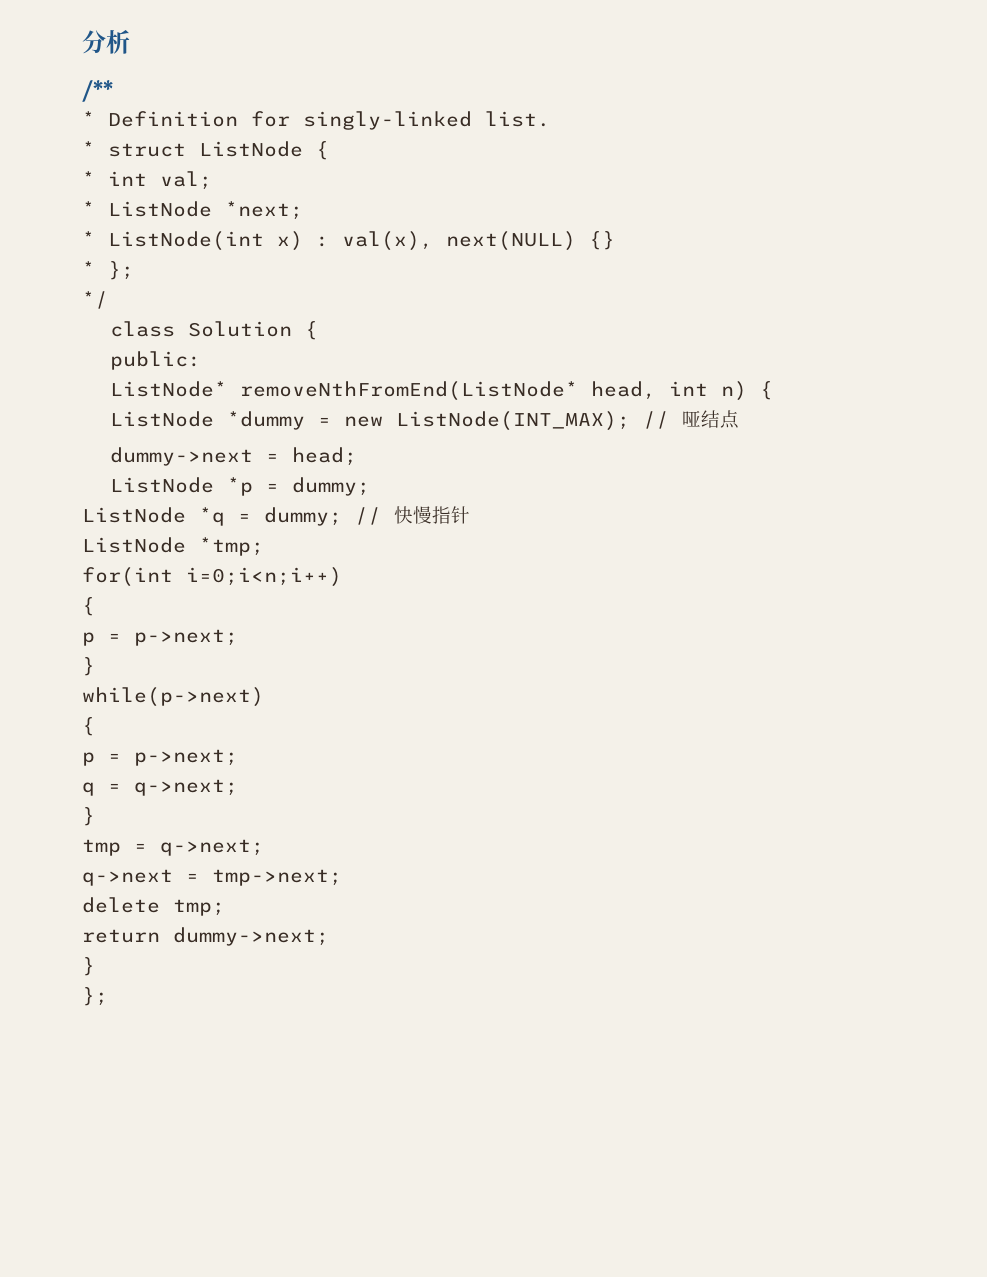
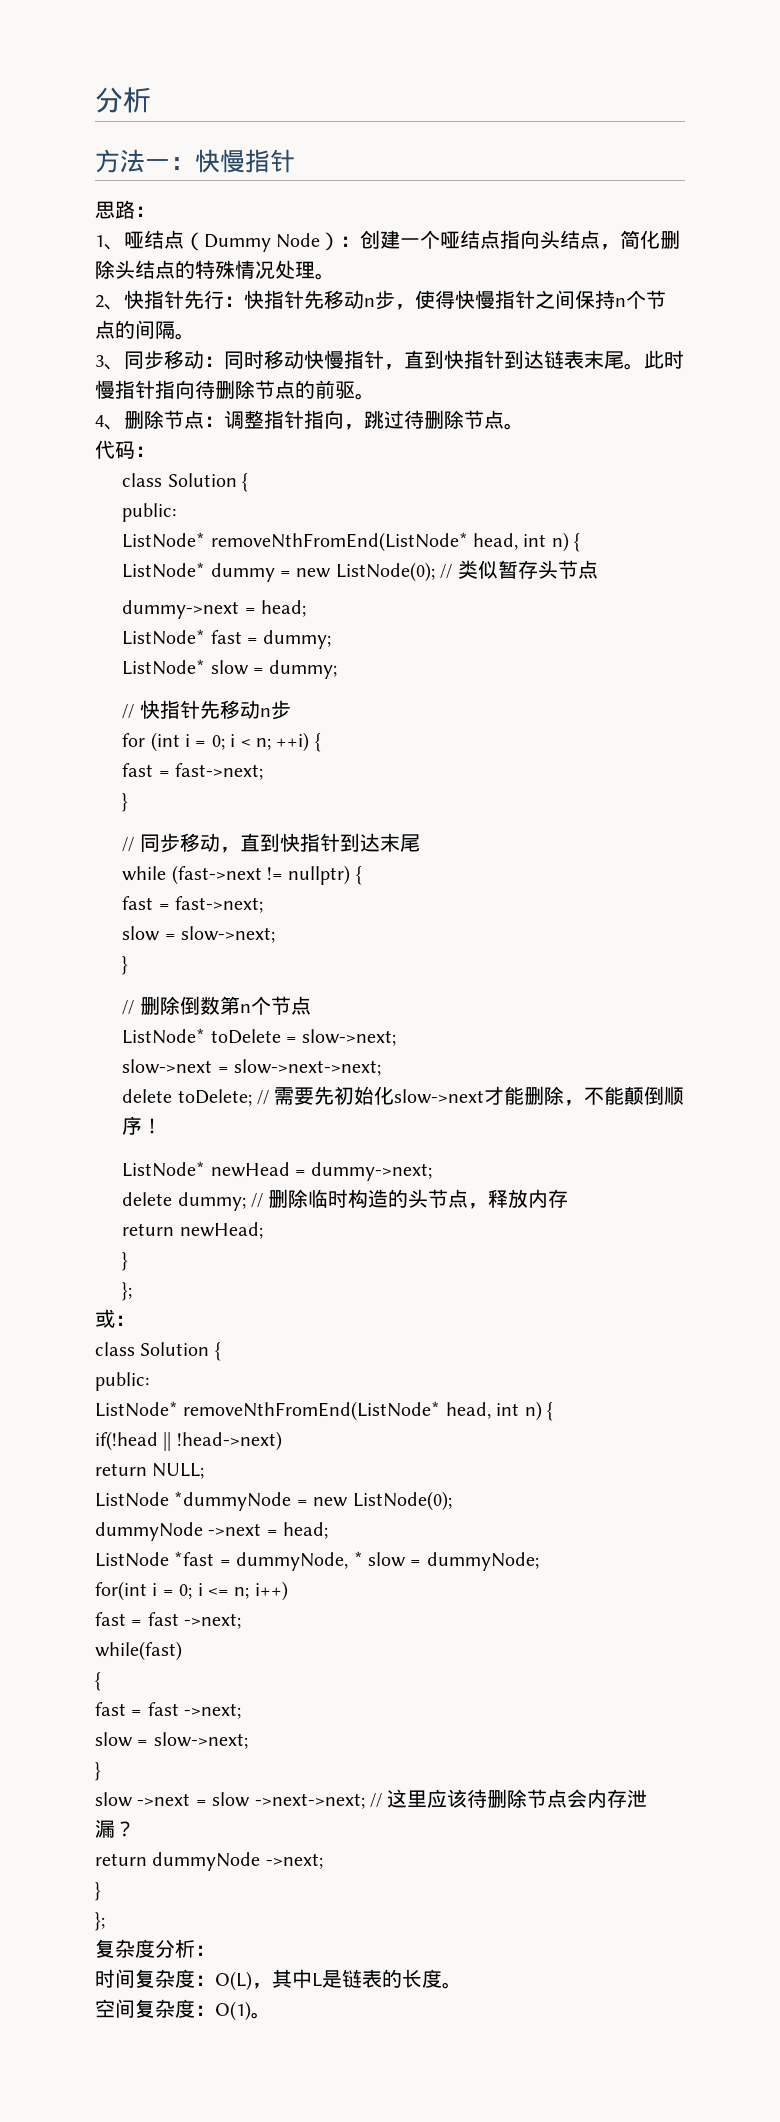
- /**
- * Definition for singly-linked list.
- * struct ListNode {
- * int val;
- * ListNode *next;
- * ListNode(int x) : val(x), next(NULL) {}
- * };
- */
+ 方法一：快慢指针
+ 思路：
+ 1、哑结点（Dummy Node）：创建一个哑结点指向头结点，简化删除头结点的特殊情况处理。
+ 2、快指针先行：快指针先移动n步，使得快慢指针之间保持n个节点的间隔。
+ 3、同步移动：同时移动快慢指针，直到快指针到达链表末尾。此时慢指针指向待删除节点的前驱。
+ 4、删除节点：调整指针指向，跳过待删除节点。
+ 代码：
- ListNode *dummy = new ListNode(INT_MAX); // 哑结点
+ ListNode* dummy = new ListNode(0); // 类似暂存头节点
- ListNode *p = dummy;
- ListNode *q = dummy; // 快慢指针
- ListNode *tmp;
- for(int i=0;i<n;i++)
- {
- p = p->next;
+ ListNode* fast = dummy;
+ ListNode* slow = dummy;
+ // 快指针先移动n步
+ for (int i = 0; i < n; ++i) {
+ fast = fast->next;
  }
- while(p->next)
- {
- p = p->next;
- q = q->next;
+ // 同步移动，直到快指针到达末尾
+ while (fast->next != nullptr) {
+ fast = fast->next;
+ slow = slow->next;
  }
- tmp = q->next;
- q->next = tmp->next;
- delete tmp;
- return dummy->next;
+ // 删除倒数第n个节点
+ ListNode* toDelete = slow->next;
+ slow->next = slow->next->next;
+ delete toDelete; // 需要先初始化slow->next才能删除，不能颠倒顺序！
+ ListNode* newHead = dummy->next;
+ delete dummy; // 删除临时构造的头节点，释放内存
+ return newHead;
  }
  };
+ 或：
+ class Solution {
+ public:
+ ListNode* removeNthFromEnd(ListNode* head, int n) {
+ if(!head || !head->next)
+ return NULL;
+ ListNode *dummyNode = new ListNode(0);
+ dummyNode ->next = head;
+ ListNode *fast = dummyNode, * slow = dummyNode;
+ for(int i = 0; i <= n; i++)
+ fast = fast ->next;
+ while(fast)
+ {
+ fast = fast ->next;
+ slow = slow->next;
+ }
+ slow ->next = slow ->next->next; // 这里应该待删除节点会内存泄漏？
+ return dummyNode ->next;
+ }
+ };
+ 复杂度分析：
+ 时间复杂度：O(L)，其中L是链表的长度。
+ 空间复杂度：O(1)。

